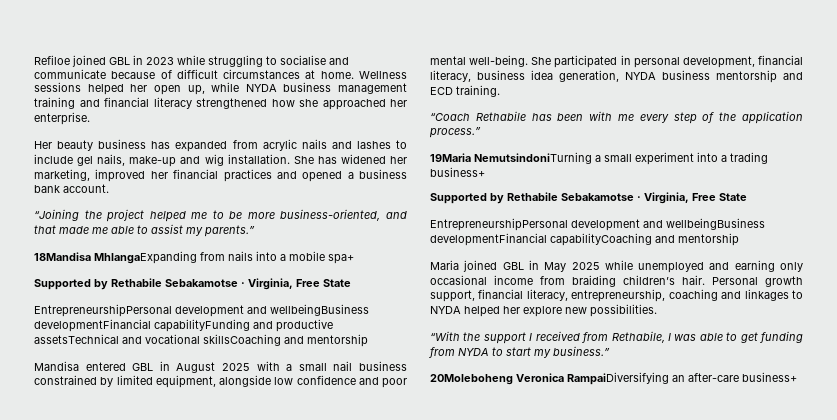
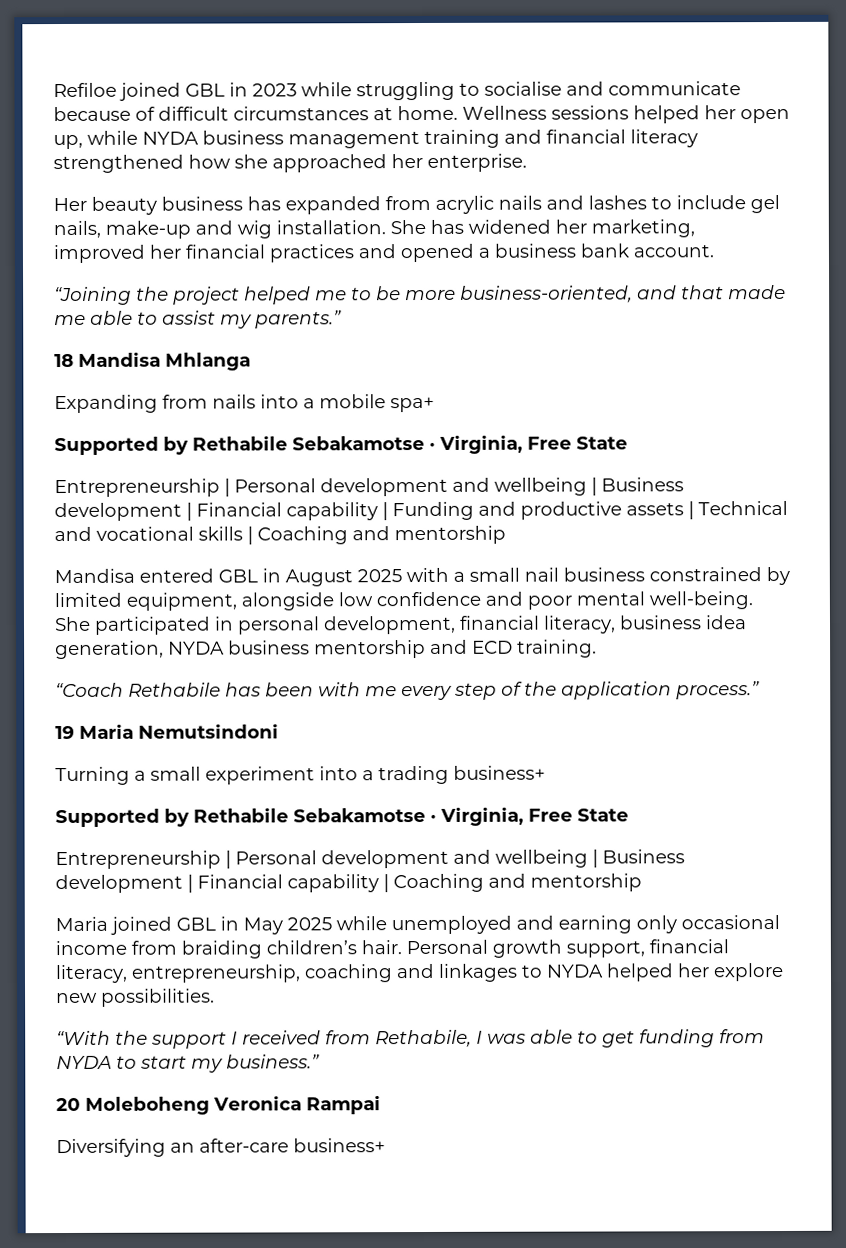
- 18Mandisa MhlangaExpanding from nails into a mobile spa+
+ 18 Mandisa Mhlanga
+ Expanding from nails into a mobile spa+
- EntrepreneurshipPersonal development and wellbeingBusiness developmentFinancial capabilityFunding and productive assetsTechnical and vocational skillsCoaching and mentorship
+ Entrepreneurship | Personal development and wellbeing | Business development | Financial capability | Funding and productive assets | Technical and vocational skills | Coaching and mentorship
- 19Maria NemutsindoniTurning a small experiment into a trading business+
+ 19 Maria Nemutsindoni
+ Turning a small experiment into a trading business+
- EntrepreneurshipPersonal development and wellbeingBusiness developmentFinancial capabilityCoaching and mentorship
+ Entrepreneurship | Personal development and wellbeing | Business development | Financial capability | Coaching and mentorship
- 20Moleboheng Veronica RampaiDiversifying an after-care business+
+ 20 Moleboheng Veronica Rampai
+ Diversifying an after-care business+

